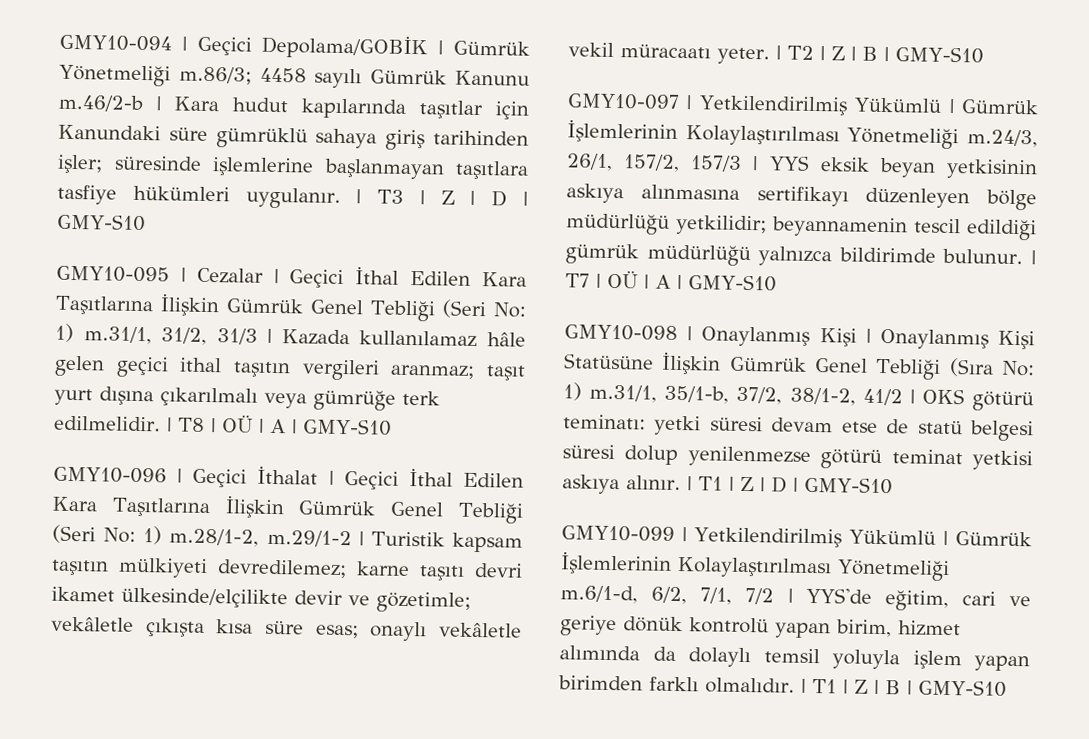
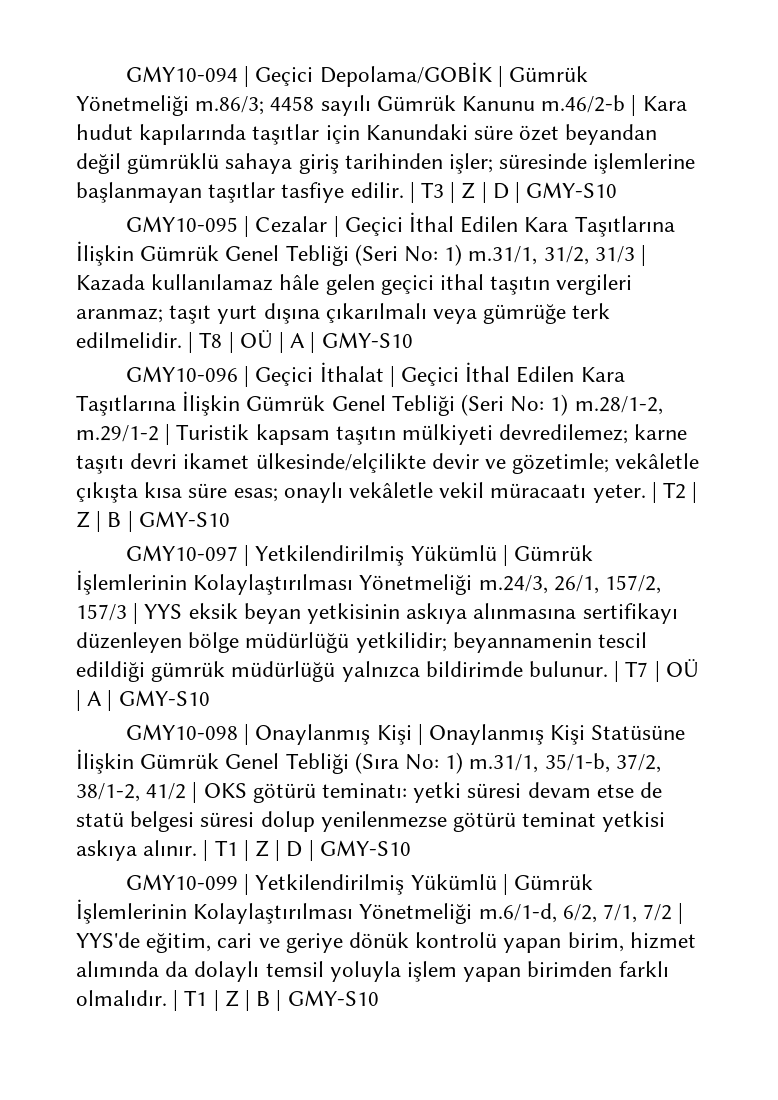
- GMY10-094 | Geçici Depolama/GOBİK | Gümrük Yönetmeliği m.86/3; 4458 sayılı Gümrük Kanunu m.46/2-b | Kara hudut kapılarında taşıtlar için Kanundaki süre gümrüklü sahaya giriş tarihinden işler; süresinde işlemlerine başlanmayan taşıtlara tasfiye hükümleri uygulanır.
+ GMY10-094 | Geçici Depolama/GOBİK | Gümrük Yönetmeliği m.86/3; 4458 sayılı Gümrük Kanunu m.46/2-b | Kara hudut kapılarında taşıtlar için Kanundaki süre özet beyandan değil gümrüklü sahaya giriş tarihinden işler; süresinde işlemlerine başlanmayan taşıtlar tasfiye edilir.

